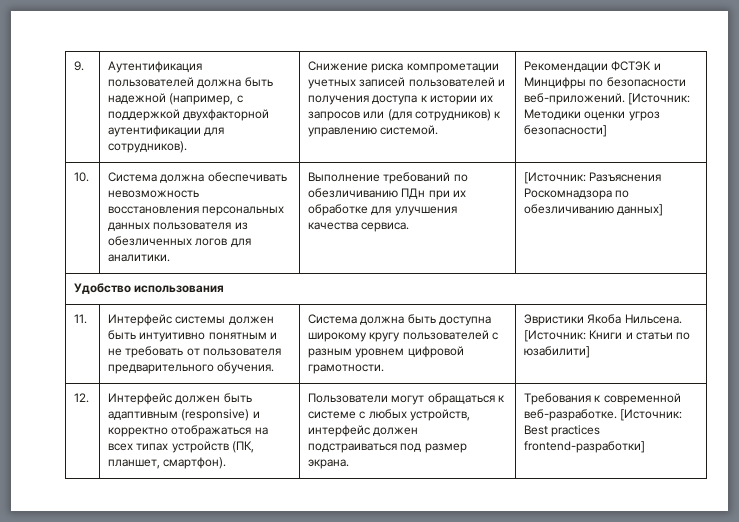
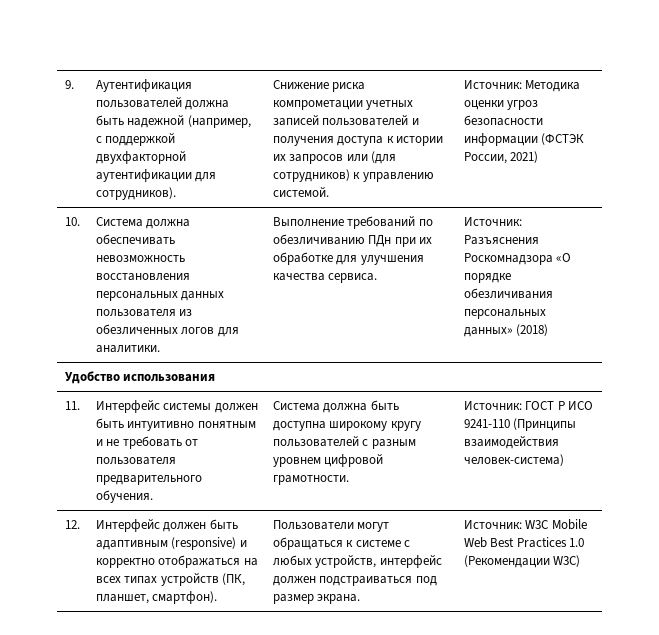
- Рекомендации ФСТЭК и Минцифры по безопасности веб-приложений. [Источник: Методики оценки угроз безопасности]
+ Источник: Методика оценки угроз безопасности информации (ФСТЭК России, 2021)
- 10. | Система должна обеспечивать невозможность восстановления персональных данных пользователя из обезличенных логов для аналитики. | Выполнение требований по обезличиванию ПДн при их обработке для улучшения качества сервиса. | [Источник: Разъяснения Роскомнадзора по обезличиванию данных]
+ 10. | Система должна обеспечивать невозможность восстановления персональных данных пользователя из обезличенных логов для аналитики. | Выполнение требований по обезличиванию ПДн при их обработке для улучшения качества сервиса. | Источник: Разъяснения Роскомнадзора «О порядке обезличивания персональных данных» (2018)
- 11. | Интерфейс системы должен быть интуитивно понятным и не требовать от пользователя предварительного обучения. | Система должна быть доступна широкому кругу пользователей с разным уровнем цифровой грамотности. | Эвристики Якоба Нильсена. [Источник: Книги и статьи по юзабилити]
+ 11. | Интерфейс системы должен быть интуитивно понятным и не требовать от пользователя предварительного обучения. | Система должна быть доступна широкому кругу пользователей с разным уровнем цифровой грамотности. | Источник: ГОСТ Р ИСО 9241-110 (Принципы взаимодействия человек-система)
- 12. | Интерфейс должен быть адаптивным (responsive) и корректно отображаться на всех типах устройств (ПК, планшет, смартфон). | Пользователи могут обращаться к системе с любых устройств, интерфейс должен подстраиваться под размер экрана. | Требования к современной веб-разработке. [Источник: Best practices frontend-разработки]
+ 12. | Интерфейс должен быть адаптивным (responsive) и корректно отображаться на всех типах устройств (ПК, планшет, смартфон). | Пользователи могут обращаться к системе с любых устройств, интерфейс должен подстраиваться под размер экрана. | Источник: W3C Mobile Web Best Practices 1.0 (Рекомендации W3C)

